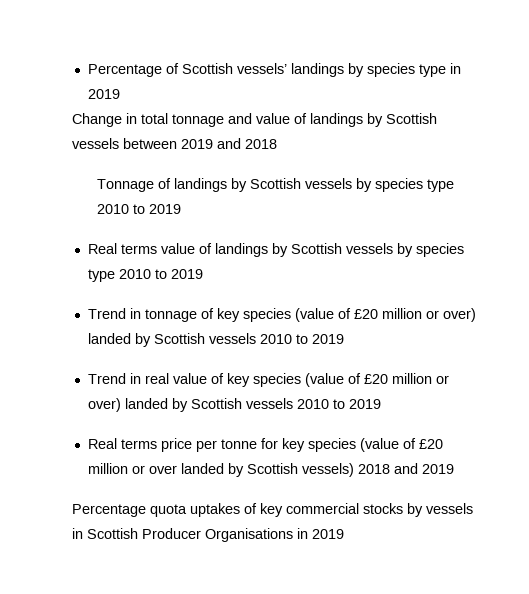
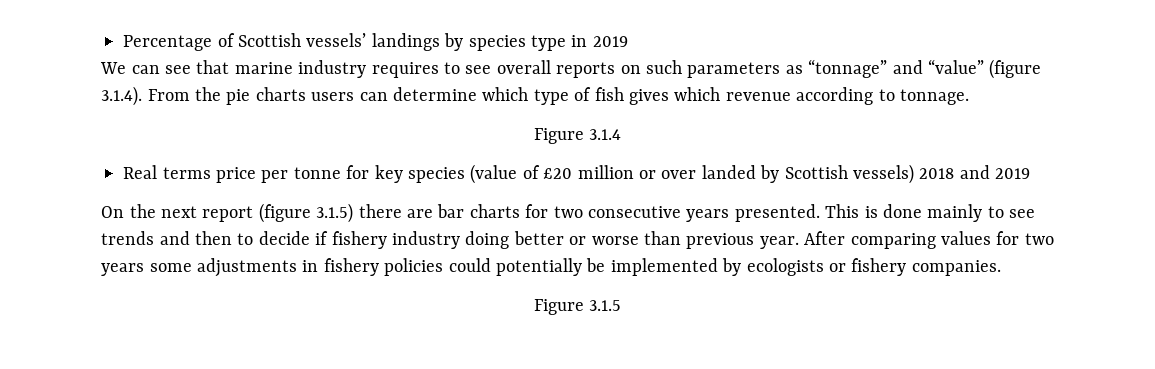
- Change in total tonnage and value of landings by Scottish vessels between 2019 and 2018
- Tonnage of landings by Scottish vessels by species type 2010 to 2019
- Real terms value of landings by Scottish vessels by species type 2010 to 2019
- Trend in tonnage of key species (value of £20 million or over) landed by Scottish vessels 2010 to 2019
- Trend in real value of key species (value of £20 million or over) landed by Scottish vessels 2010 to 2019
+ We can see that marine industry requires to see overall reports on such parameters as “tonnage” and “value” (figure 3.1.4). From the pie charts users can determine which type of fish gives which revenue according to tonnage.
+ Figure 3.1.4
- Percentage quota uptakes of key commercial stocks by vessels in Scottish Producer Organisations in 2019
+ On the next report (figure 3.1.5) there are bar charts for two consecutive years presented. This is done mainly to see trends and then to decide if fishery industry doing better or worse than previous year. After comparing values for two years some adjustments in fishery policies could potentially be implemented by ecologists or fishery companies.
+ Figure 3.1.5

